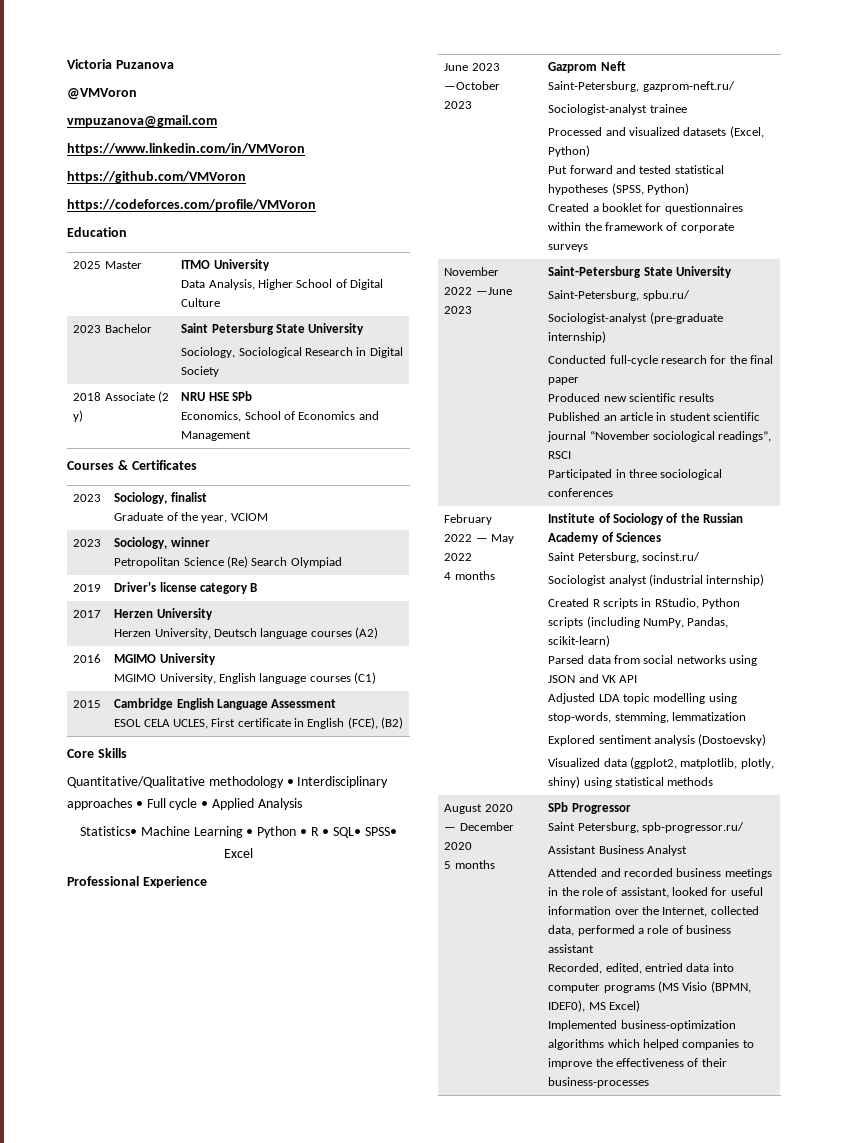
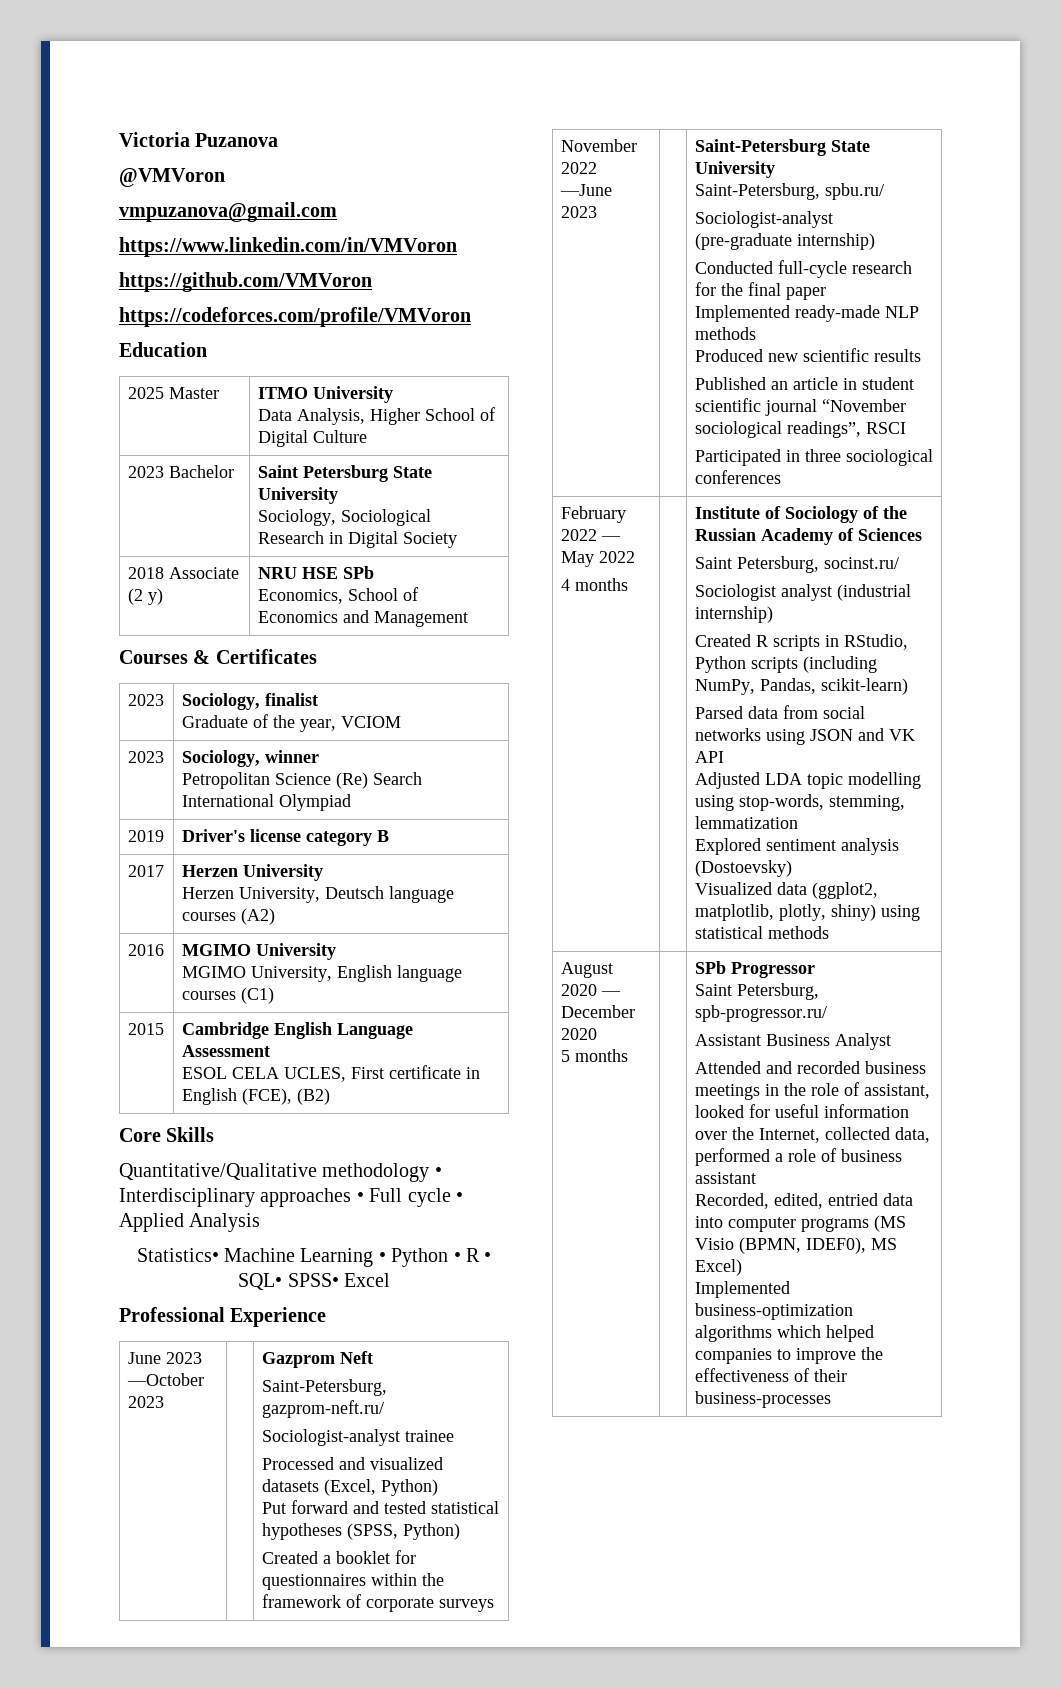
  2023 | Sociology, winner
- Petropolitan Science (Re) Search Olympiad
+ Petropolitan Science (Re) Search International Olympiad
+ Implemented ready-made NLP methods

